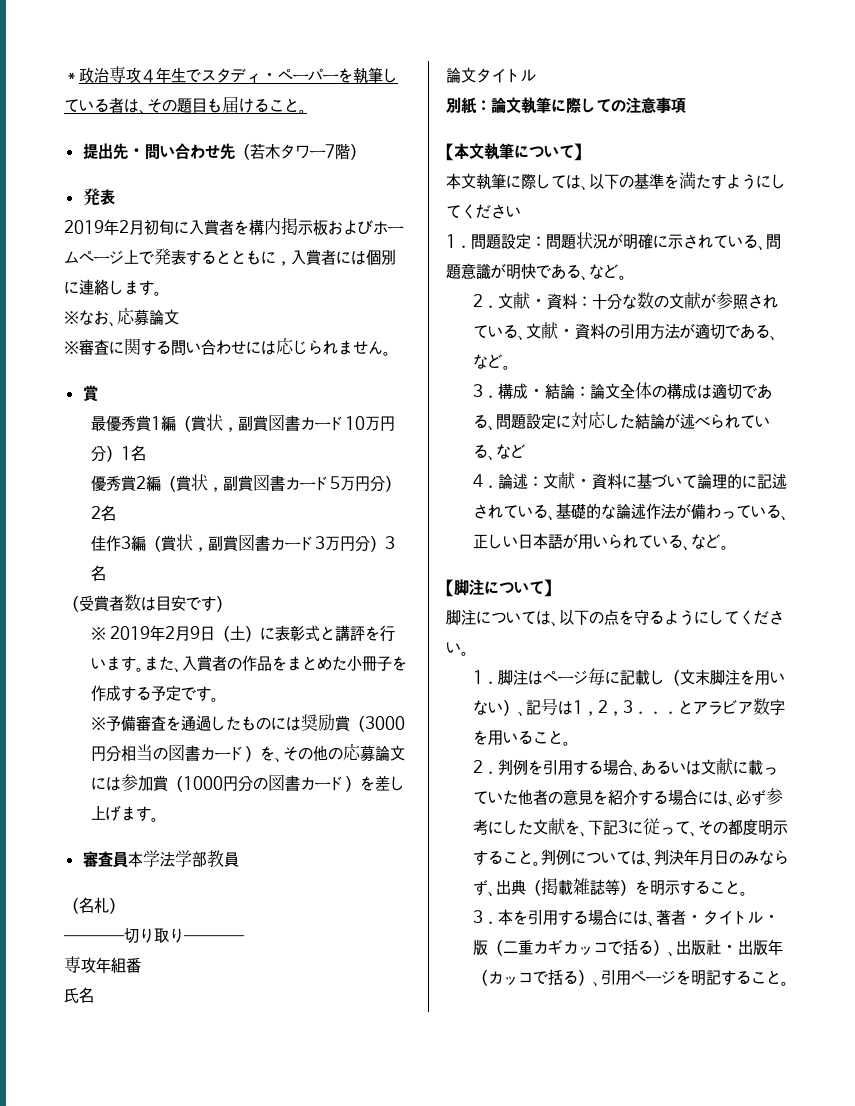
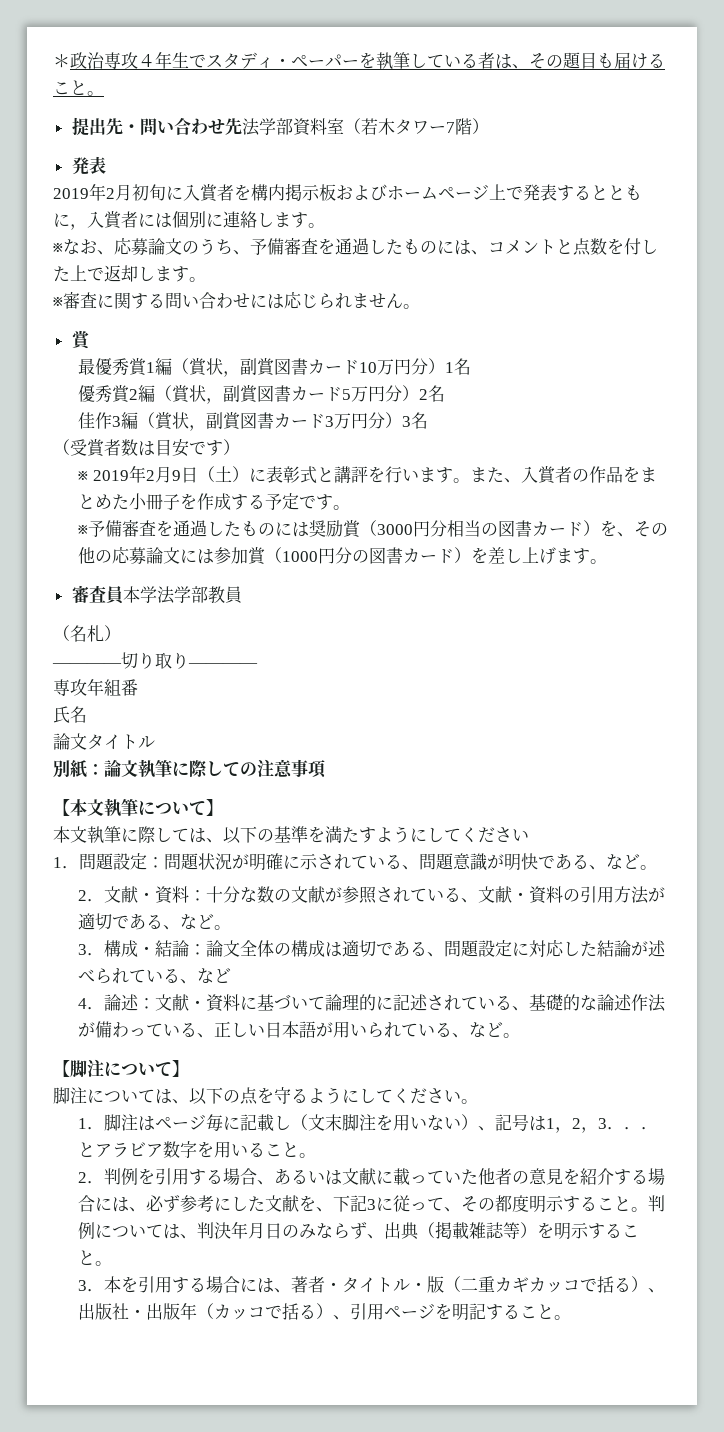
- 提出先・問い合わせ先（若木タワー7階）
+ 提出先・問い合わせ先法学部資料室（若木タワー7階）
- ※なお、応募論文
+ ※なお、応募論文のうち、予備審査を通過したものには、コメントと点数を付した上で返却します。

